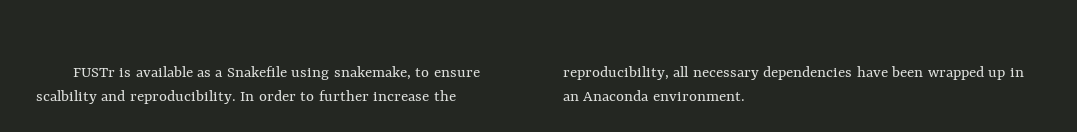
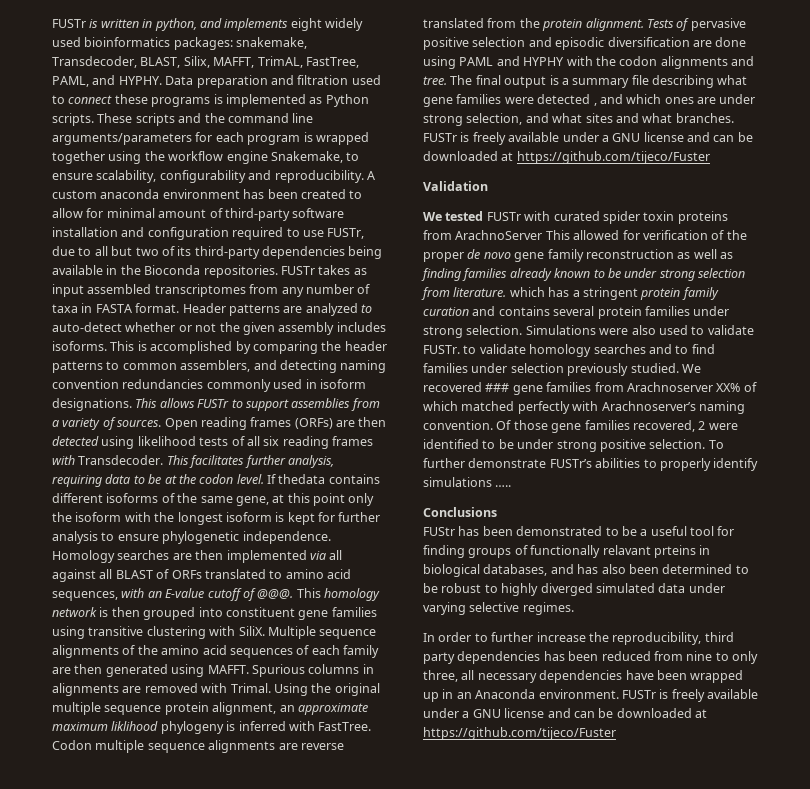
- FUSTr is available as a Snakefile using snakemake, to ensure scalbility and reproducibility. In order to further increase the reproducibility, all necessary dependencies have been wrapped up in an Anaconda environment.
+ FUSTr is written in python, and implements eight widely used bioinformatics packages: snakemake, Transdecoder, BLAST, Silix, MAFFT, TrimAL, FastTree, PAML, and HYPHY. Data preparation and filtration used to connect these programs is implemented as Python scripts. These scripts and the command line arguments/parameters for each program is wrapped together using the workflow engine Snakemake, to ensure scalability, configurability and reproducibility. A custom anaconda environment has been created to allow for minimal amount of third-party software installation and configuration required to use FUSTr, due to all but two of its third-party dependencies being available in the Bioconda repositories. FUSTr takes as input assembled transcriptomes from any number of taxa in FASTA format. Header patterns are analyzed to auto-detect whether or not the given assembly includes isoforms. This is accomplished by comparing the header patterns to common assemblers, and detecting naming convention redundancies commonly used in isoform designations. This allows FUSTr to support assemblies from a variety of sources. Open reading frames (ORFs) are then detected using likelihood tests of all six reading frames with Transdecoder. This facilitates further analysis, requiring data to be at the codon level. If thedata contains different isoforms of the same gene, at this point only the isoform with the longest isoform is kept for further analysis to ensure phylogenetic independence. Homology searches are then implemented via all against all BLAST of ORFs translated to amino acid sequences, with an E-value cutoff of @@@. This homology network is then grouped into constituent gene families using transitive clustering with SiliX. Multiple sequence alignments of the amino acid sequences of each family are then generated using MAFFT. Spurious columns in alignments are removed with Trimal. Using the original multiple sequence protein alignment, an approximate maximum liklihood phylogeny is inferred with FastTree. Codon multiple sequence alignments are reverse translated from the protein alignment. Tests of pervasive positive selection and episodic diversification are done using PAML and HYPHY with the codon alignments and tree. The final output is a summary file describing what gene families were detected , and which ones are under strong selection, and what sites and what branches. FUSTr is freely available under a GNU license and can be downloaded at https://github.com/tijeco/Fuster
+ Validation
+ We tested FUSTr with curated spider toxin proteins from ArachnoServer This allowed for verification of the proper de novo gene family reconstruction as well as finding families already known to be under strong selection from literature. which has a stringent protein family curation and contains several protein families under strong selection. Simulations were also used to validate FUSTr. to validate homology searches and to find families under selection previously studied. We recovered ### gene families from Arachnoserver XX% of which matched perfectly with Arachnoserver’s naming convention. Of those gene families recovered, 2 were identified to be under strong positive selection. To further demonstrate FUSTr’s abilities to properly identify simulations …..
+ Conclusions
+ FUStr has been demonstrated to be a useful tool for finding groups of functionally relavant prteins in biological databases, and has also been determined to be robust to highly diverged simulated data under varying selective regimes.
+ In order to further increase the reproducibility, third party dependencies has been reduced from nine to only three, all necessary dependencies have been wrapped up in an Anaconda environment. FUSTr is freely available under a GNU license and can be downloaded at https://github.com/tijeco/Fuster

